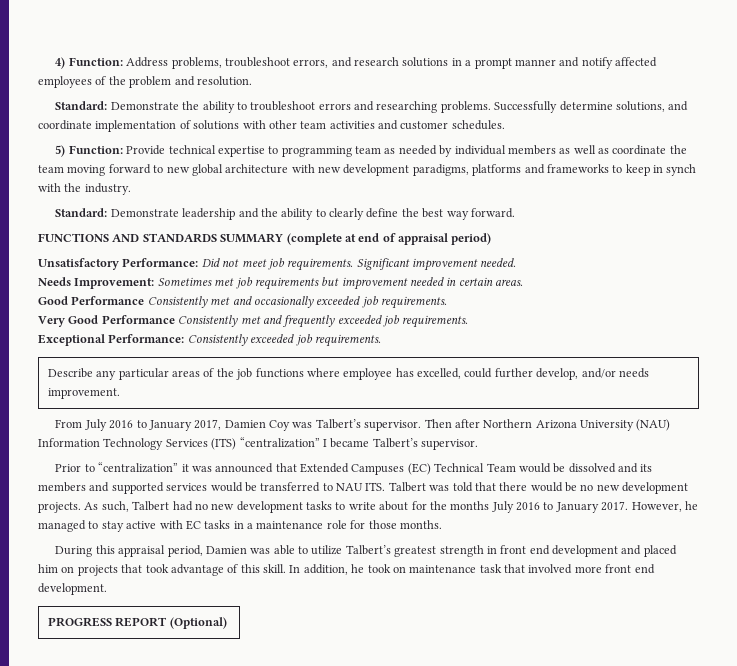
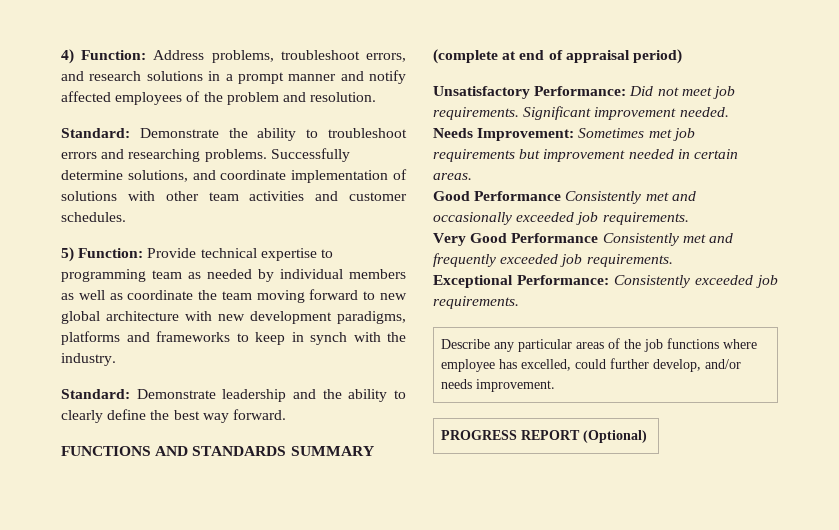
- From July 2016 to January 2017, Damien Coy was Talbert’s supervisor. Then after Northern Arizona University (NAU) Information Technology Services (ITS) “centralization” I became Talbert’s supervisor.
- Prior to “centralization” it was announced that Extended Campuses (EC) Technical Team would be dissolved and its members and supported services would be transferred to NAU ITS. Talbert was told that there would be no new development projects. As such, Talbert had no new development tasks to write about for the months July 2016 to January 2017. However, he managed to stay active with EC tasks in a maintenance role for those months.
- During this appraisal period, Damien was able to utilize Talbert’s greatest strength in front end development and placed him on projects that took advantage of this skill. In addition, he took on maintenance task that involved more front end development.

